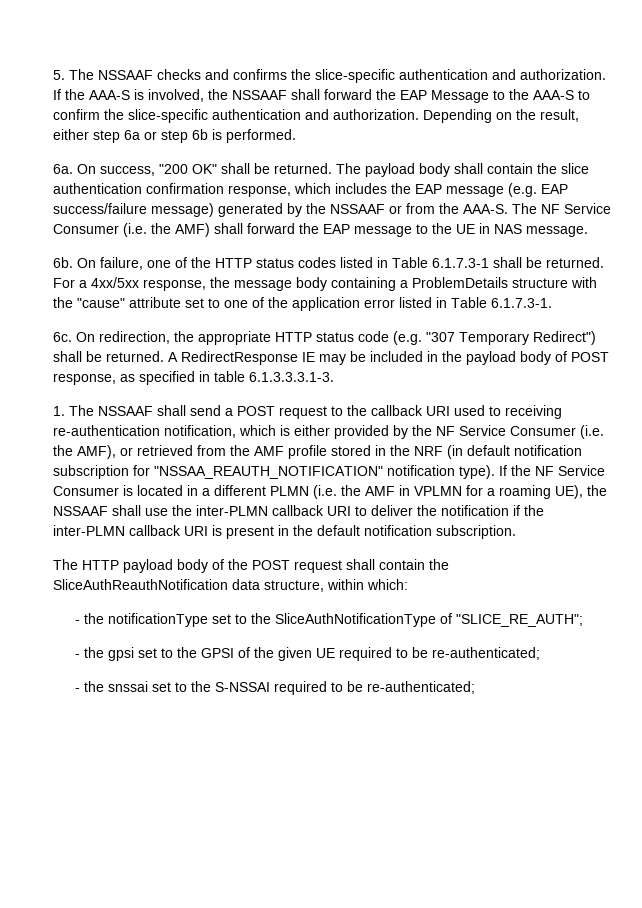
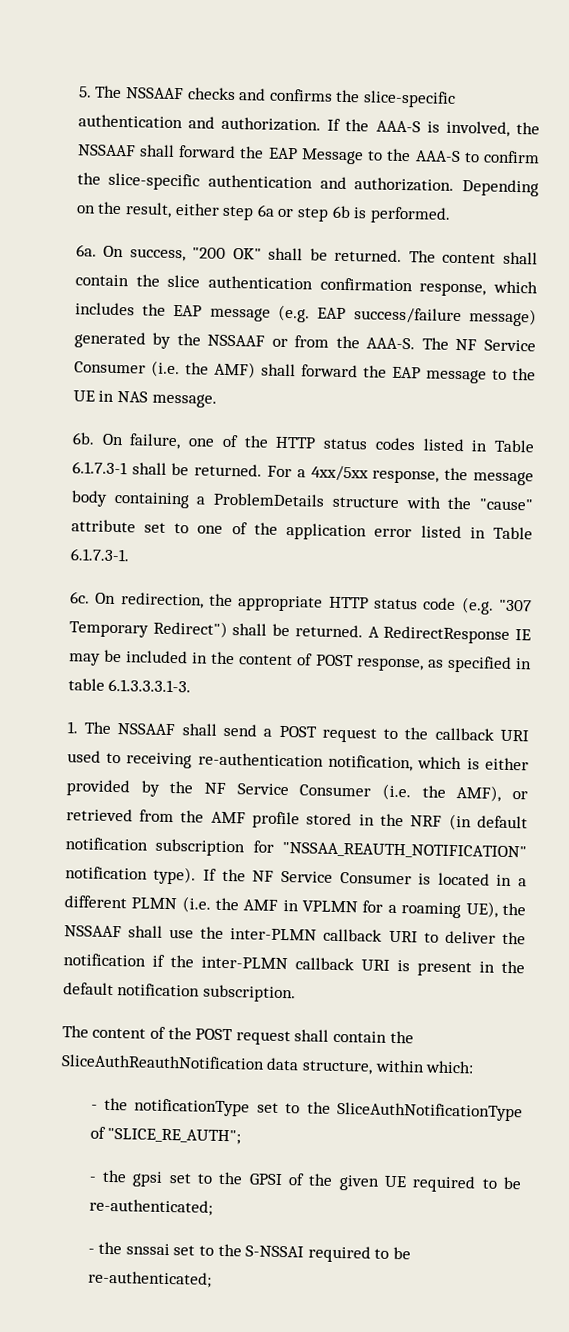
- The payload body shall contain the slice authentication confirmation response, which includes the EAP message (e.g. EAP success/failure message) generated by the NSSAAF or from the AAA-S.
+ The content shall contain the slice authentication confirmation response, which includes the EAP message (e.g. EAP success/failure message) generated by the NSSAAF or from the AAA-S.
- A RedirectResponse IE may be included in the payload body of POST response, as specified in table 6.1.3.3.3.1-3.
+ A RedirectResponse IE may be included in the content of POST response, as specified in table 6.1.3.3.3.1-3.
- The HTTP payload body of the POST request shall contain the SliceAuthReauthNotification data structure, within which:
+ The content of the POST request shall contain the SliceAuthReauthNotification data structure, within which:

